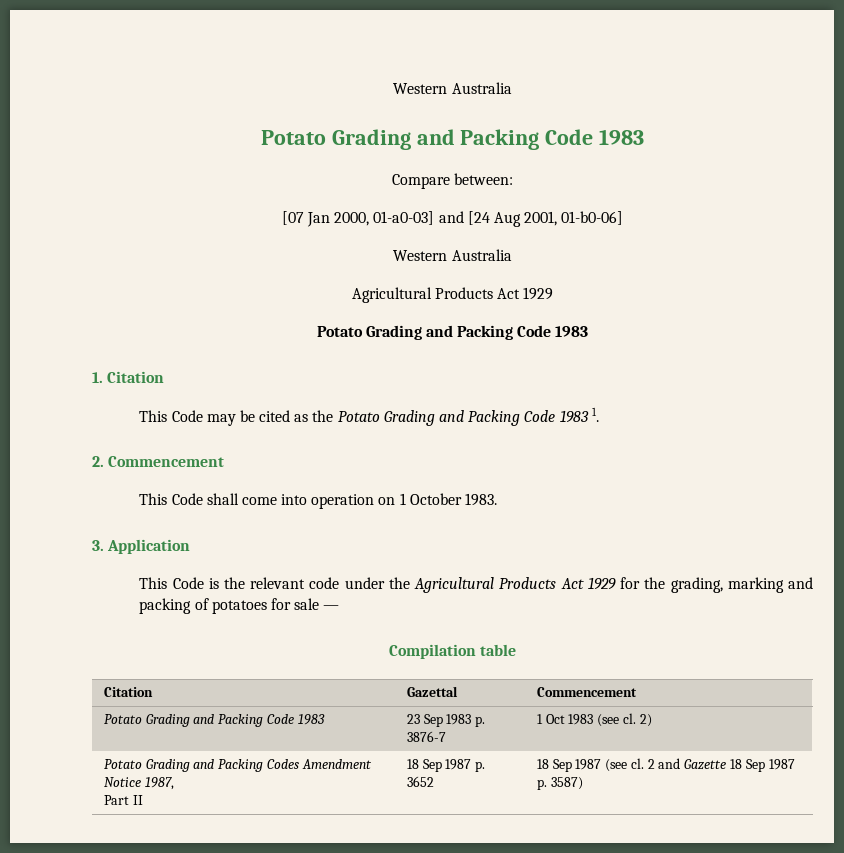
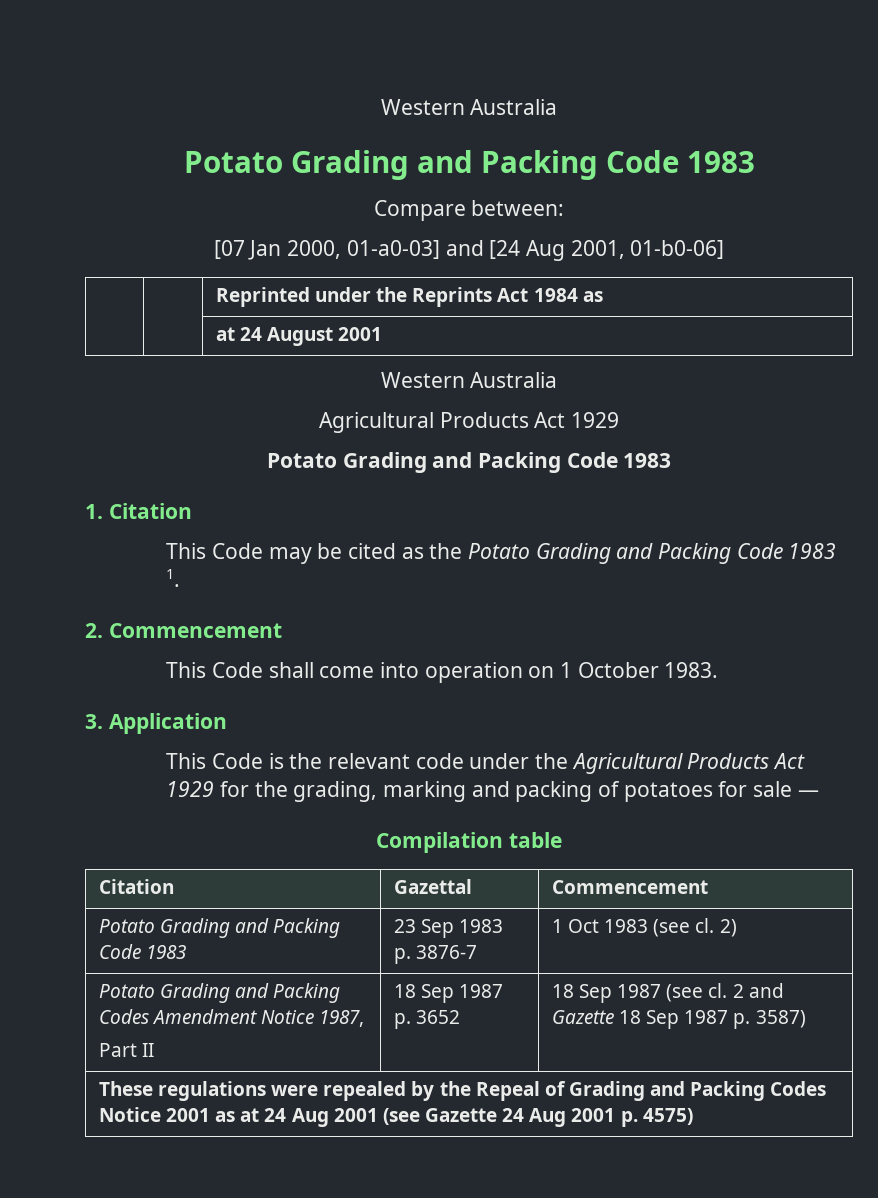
+ | | Reprinted under the Reprints Act 1984 as
+ | | at 24 August 2001
+ These regulations were repealed by the Repeal of Grading and Packing Codes Notice 2001 as at 24 Aug 2001 (see Gazette 24 Aug 2001 p. 4575)

